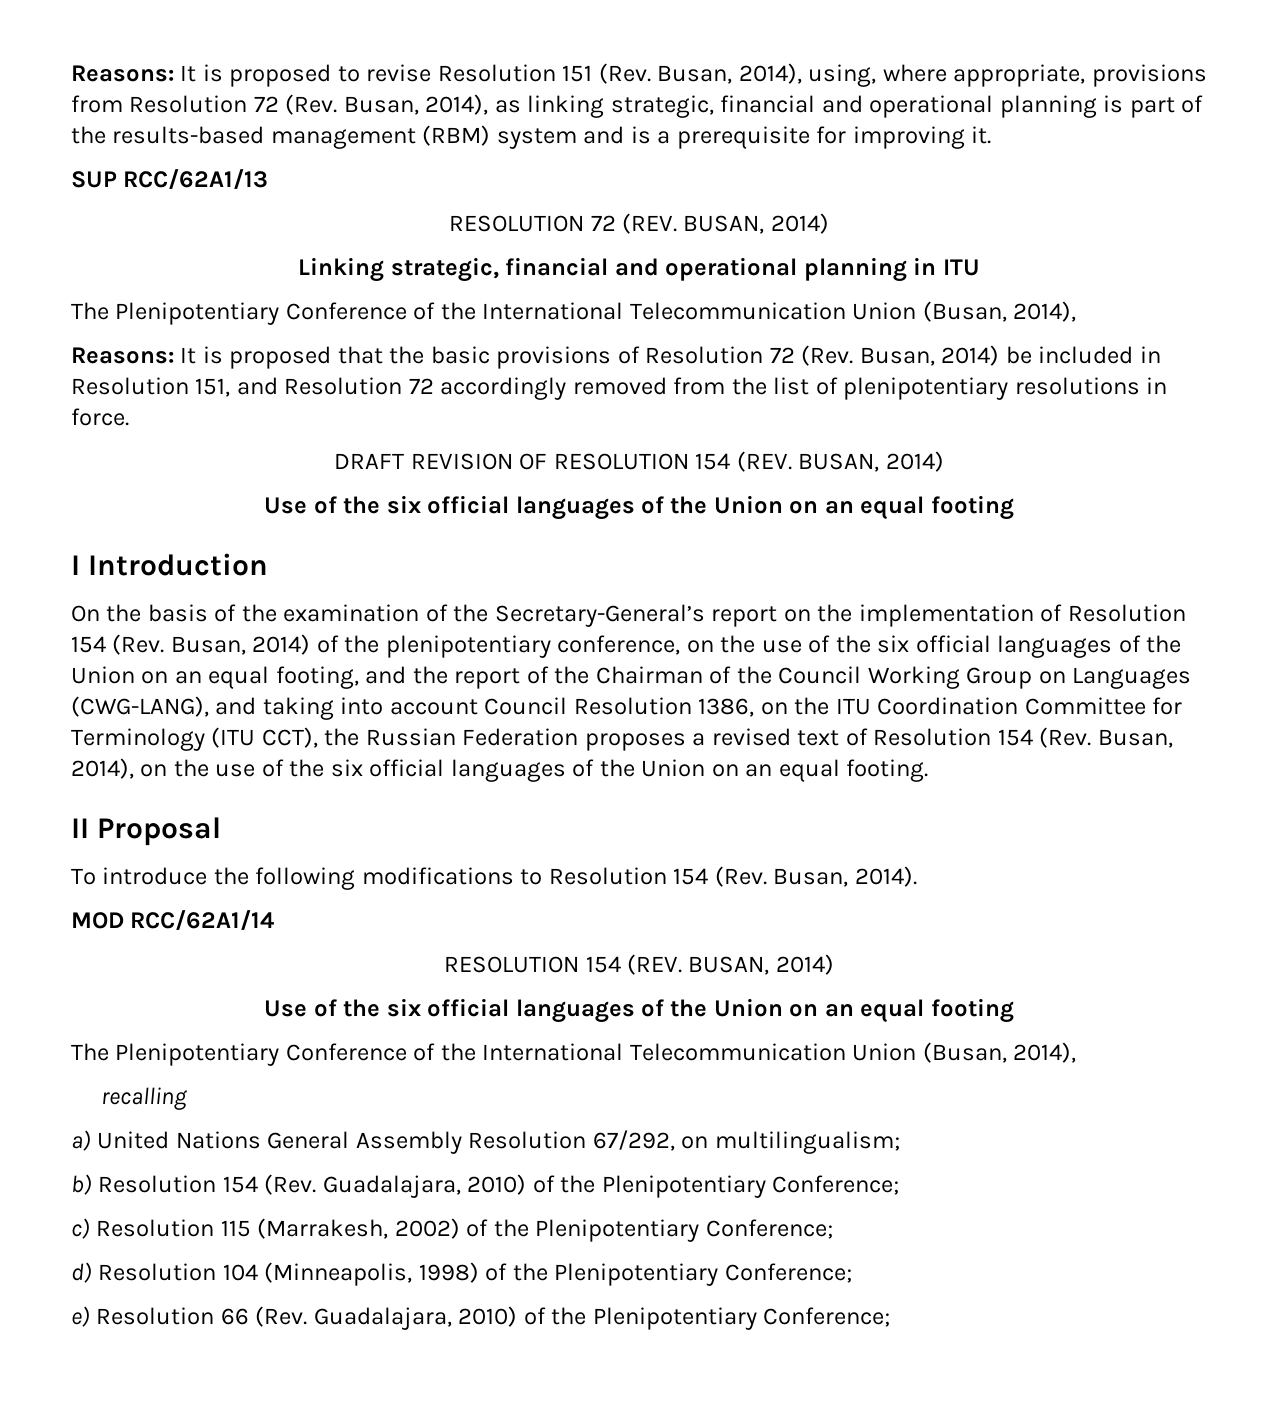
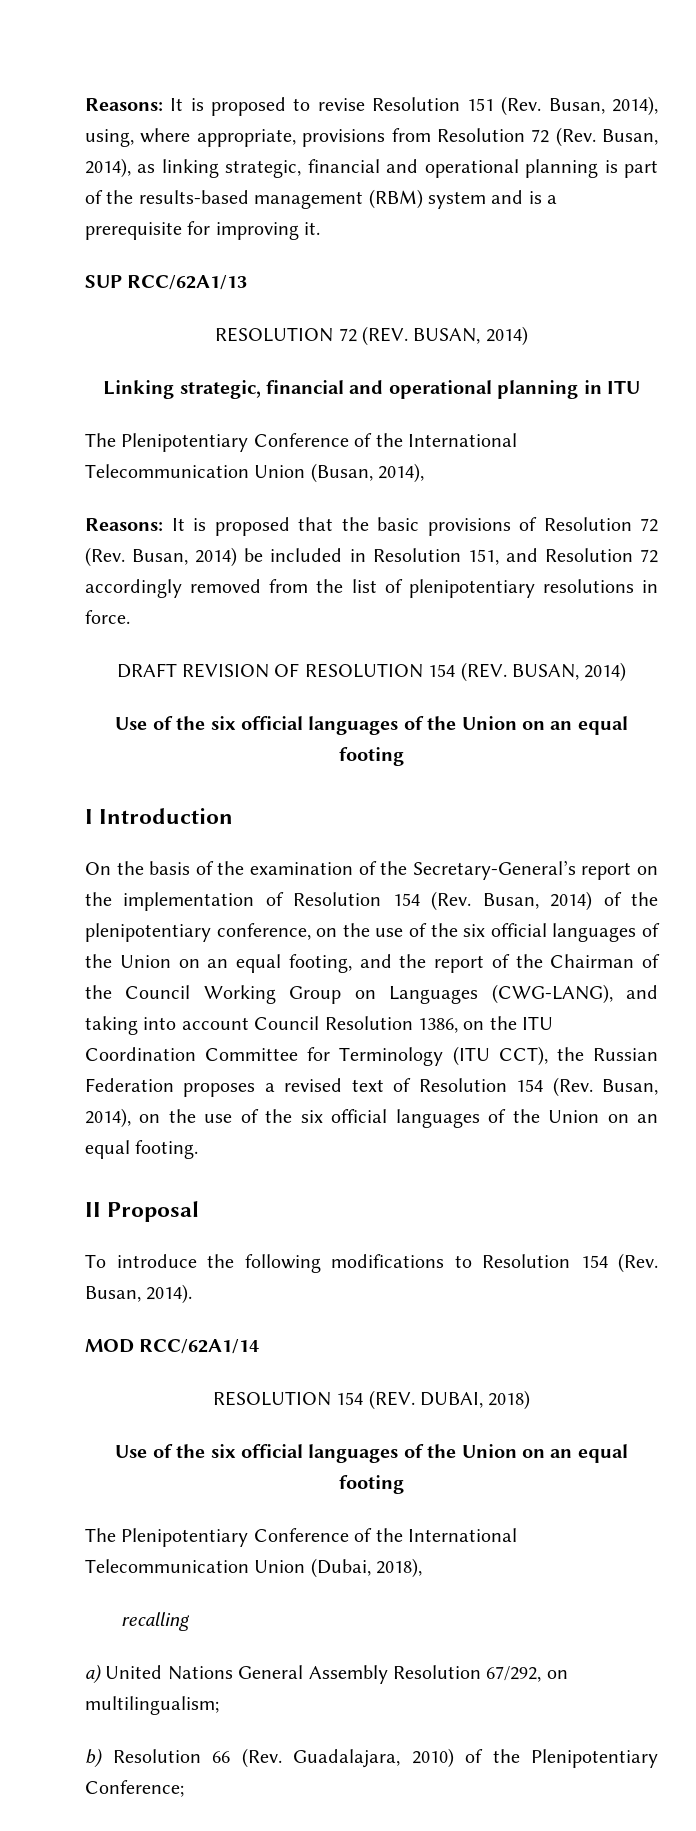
  MOD RCC/62A1/14
- RESOLUTION 154 (REV. BUSAN, 2014)
+ RESOLUTION 154 (REV. DUBAI, 2018)
  Use of the six official languages of the Union on an equal footing
- The Plenipotentiary Conference of the International Telecommunication Union (Busan, 2014),
+ The Plenipotentiary Conference of the International Telecommunication Union (Dubai, 2018),
- b) Resolution 154 (Rev. Guadalajara, 2010) of the Plenipotentiary Conference;
- c) Resolution 115 (Marrakesh, 2002) of the Plenipotentiary Conference;
- d) Resolution 104 (Minneapolis, 1998) of the Plenipotentiary Conference;
- e) Resolution 66 (Rev. Guadalajara, 2010) of the Plenipotentiary Conference;
+ b) Resolution 66 (Rev. Guadalajara, 2010) of the Plenipotentiary Conference;

